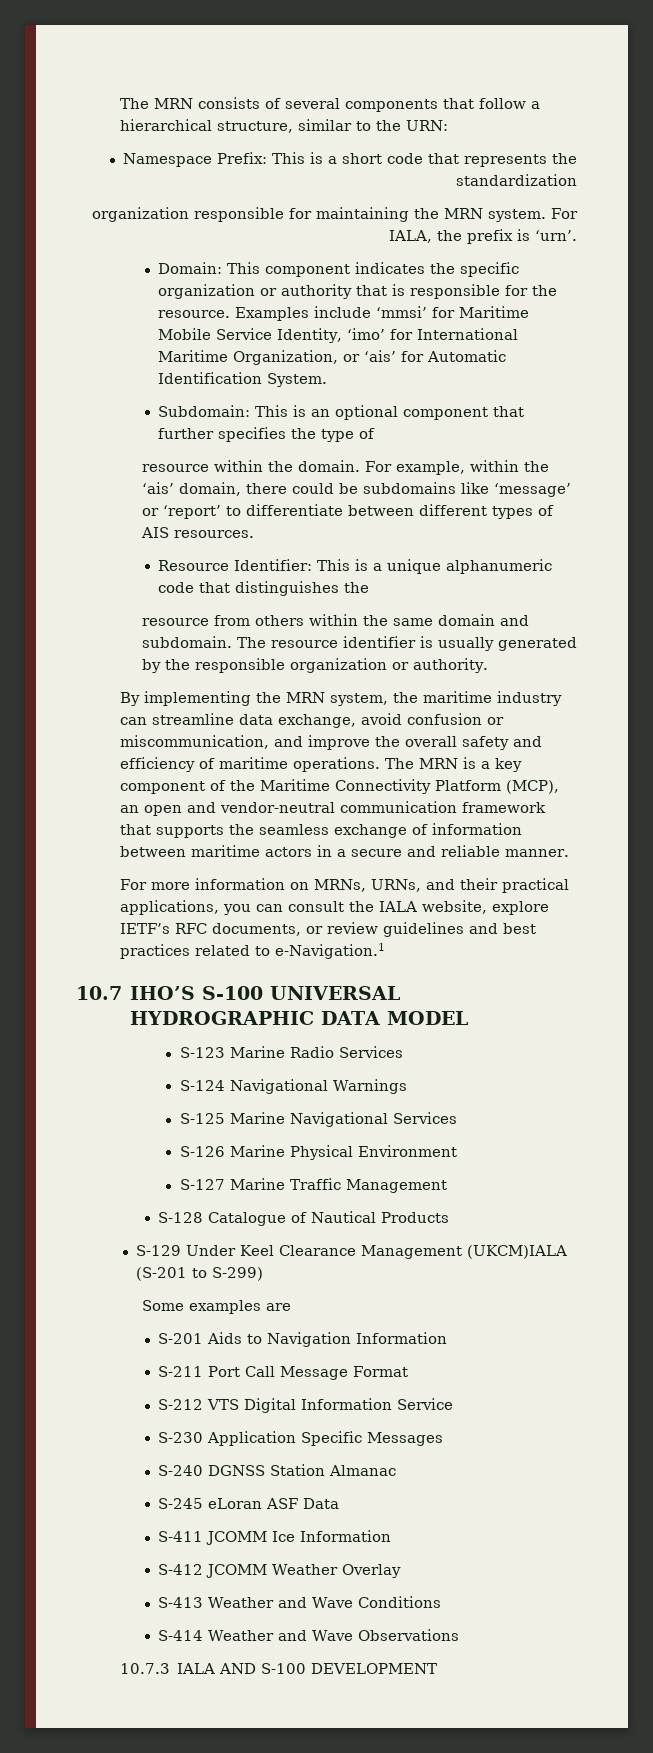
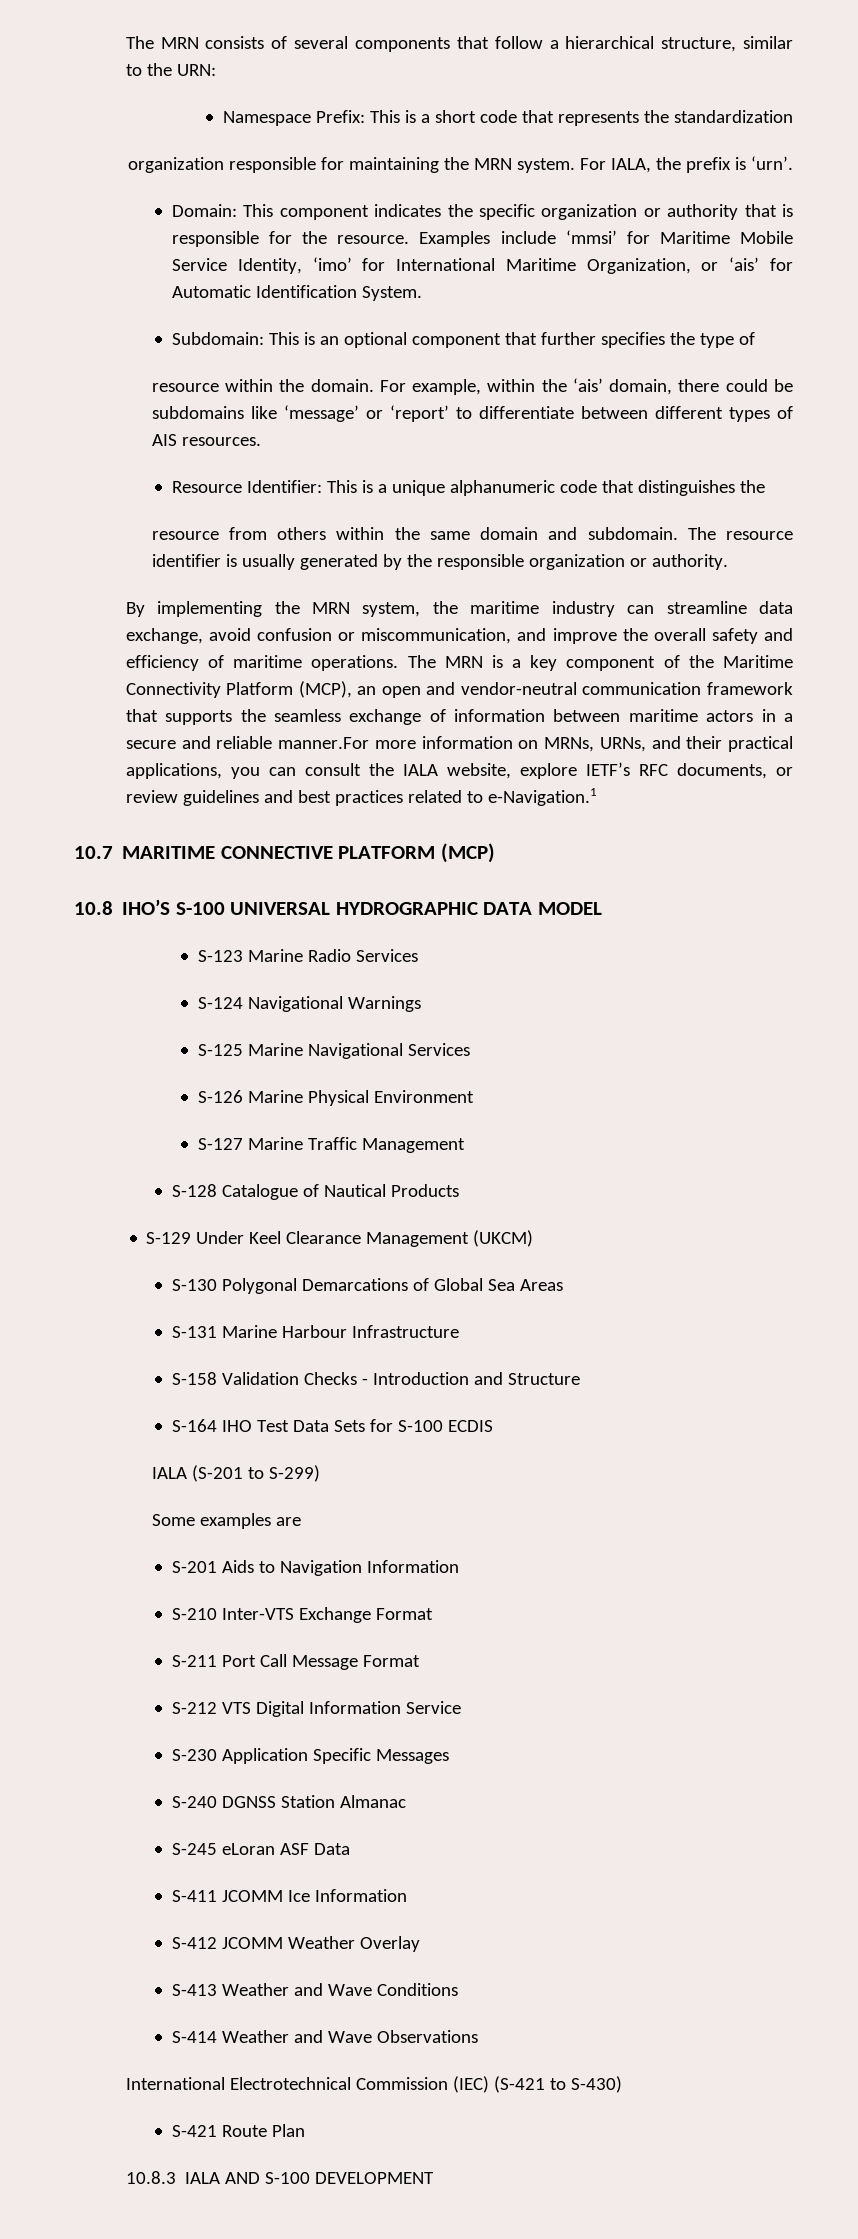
- The MRN is a key component of the Maritime Connectivity Platform (MCP), an open and vendor-neutral communication framework that supports the seamless exchange of information between maritime actors in a secure and reliable manner.
- For more information on MRNs, URNs, and their practical applications, you can consult the IALA website, explore IETF’s RFC documents, or review guidelines and best practices related to e-Navigation.1
+ The MRN is a key component of the Maritime Connectivity Platform (MCP), an open and vendor-neutral communication framework that supports the seamless exchange of information between maritime actors in a secure and reliable manner.For more information on MRNs, URNs, and their practical applications, you can consult the IALA website, explore IETF’s RFC documents, or review guidelines and best practices related to e-Navigation.1
- 10.7 IHO’S S-100 UNIVERSAL HYDROGRAPHIC DATA MODEL
+ 10.7 MARITIME CONNECTIVE PLATFORM (MCP)
+ 10.8 IHO’S S-100 UNIVERSAL HYDROGRAPHIC DATA MODEL
- S-129 Under Keel Clearance Management (UKCM)IALA (S-201 to S-299)
+ S-129 Under Keel Clearance Management (UKCM)
+ S-130 Polygonal Demarcations of Global Sea Areas
+ S-131 Marine Harbour Infrastructure
+ S-158 Validation Checks - Introduction and Structure
+ S-164 IHO Test Data Sets for S-100 ECDIS
+ IALA (S-201 to S-299)
+ S-210 Inter-VTS Exchange Format
- 10.7.3 IALA AND S-100 DEVELOPMENT
+ International Electrotechnical Commission (IEC) (S-421 to S-430)
+ S-421 Route Plan
+ 10.8.3 IALA AND S-100 DEVELOPMENT

